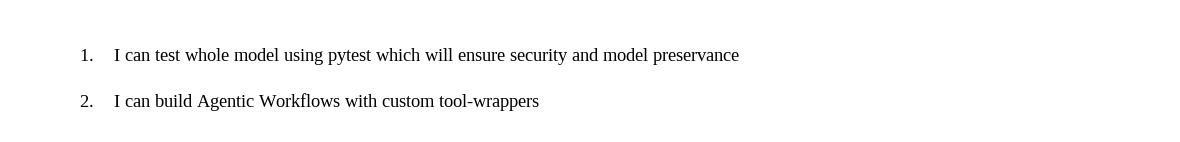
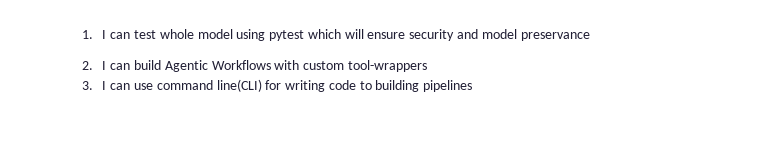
+ 3. I can use command line(CLI) for writing code to building pipelines

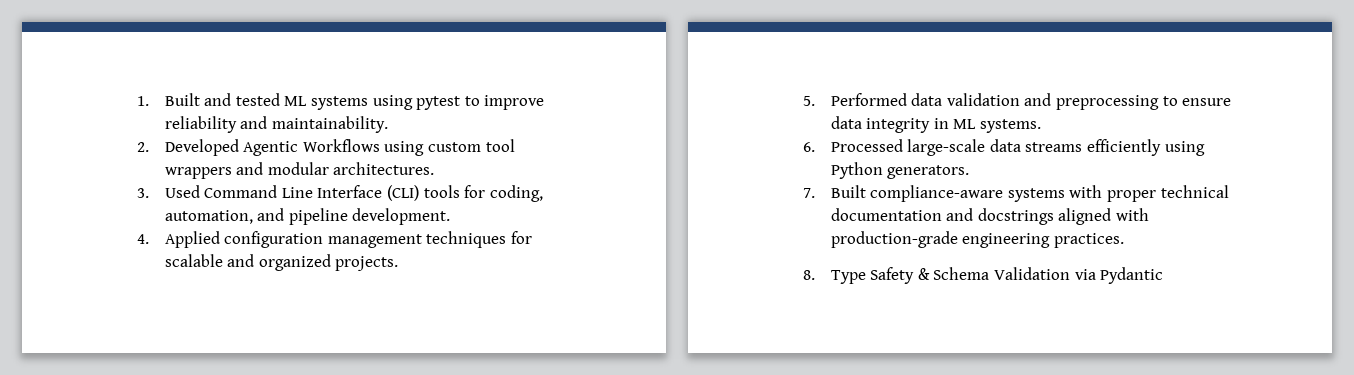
- 1. I can test whole model using pytest which will ensure security and model preservance
- 2. I can build Agentic Workflows with custom tool-wrappers
- 3. I can use command line(CLI) for writing code to building pipelines
+ 1. Built and tested ML systems using pytest to improve reliability and maintainability.
+ 2. Developed Agentic Workflows using custom tool wrappers and modular architectures.
+ 3. Used Command Line Interface (CLI) tools for coding, automation, and pipeline development.
+ 4. Applied configuration management techniques for scalable and organized projects.
+ 5. Performed data validation and preprocessing to ensure data integrity in ML systems.
+ 6. Processed large-scale data streams efficiently using Python generators.
+ 7. Built compliance-aware systems with proper technical documentation and docstrings aligned with production-grade engineering practices.
+ 8. Type Safety & Schema Validation via Pydantic

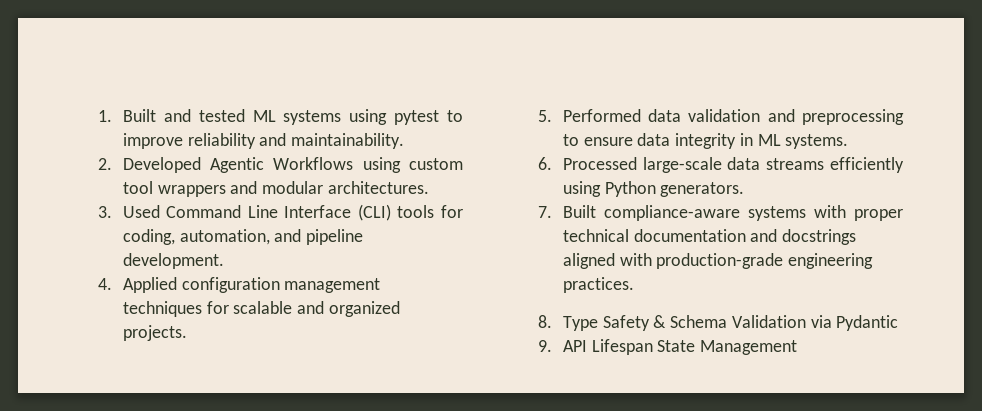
+ 9. API Lifespan State Management

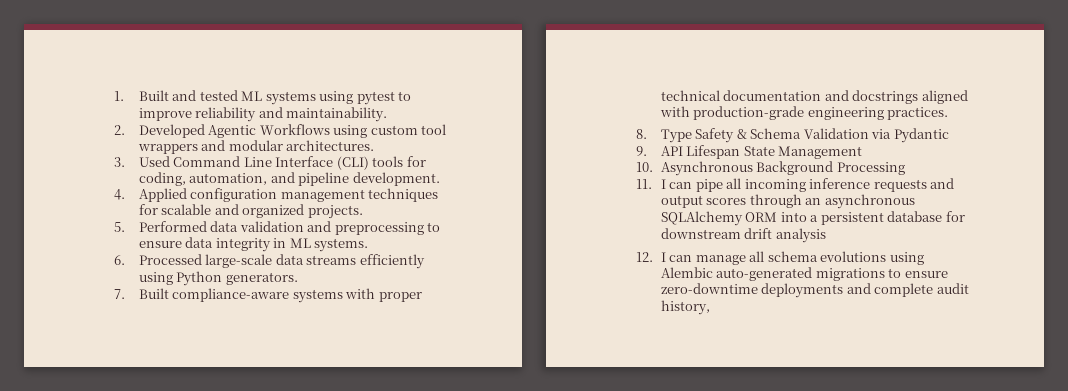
+ 10. Asynchronous Background Processing
+ 11. I can pipe all incoming inference requests and output scores through an asynchronous SQLAlchemy ORM into a persistent database for downstream drift analysis
+ 12. I can manage all schema evolutions using Alembic auto-generated migrations to ensure zero-downtime deployments and complete audit history,

